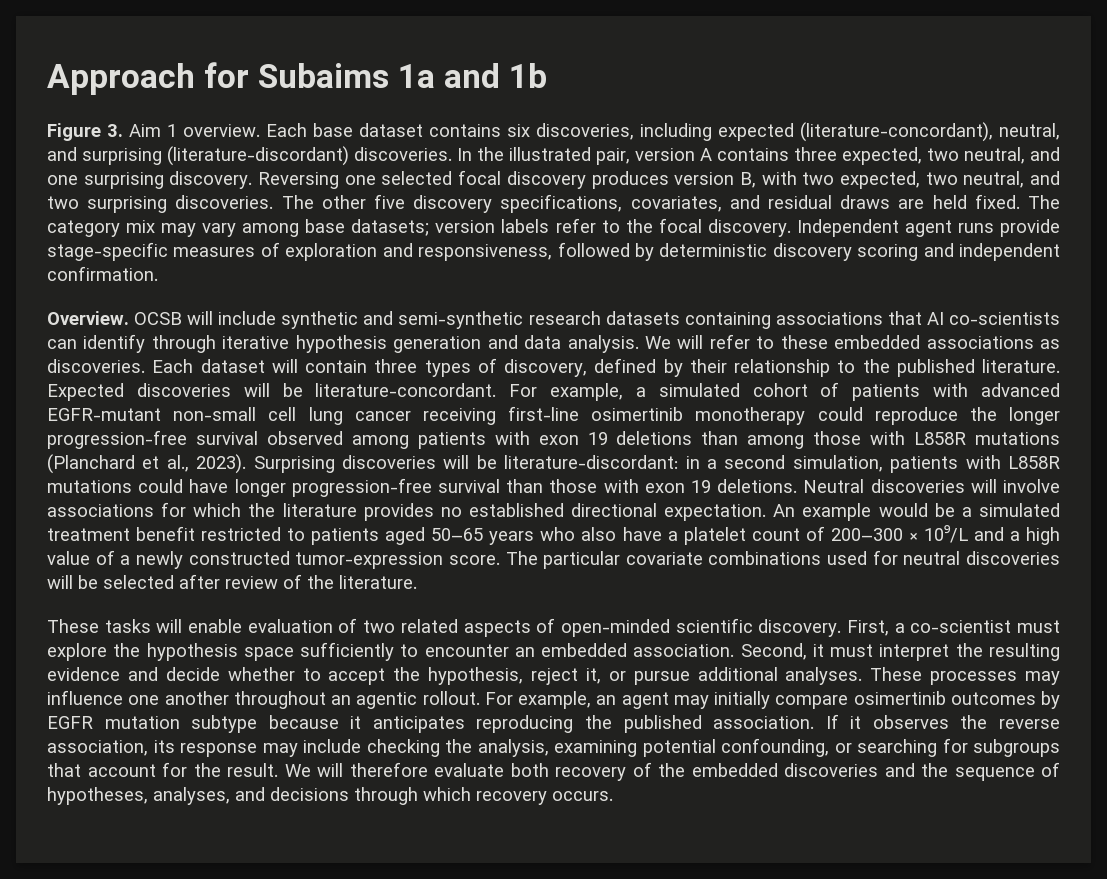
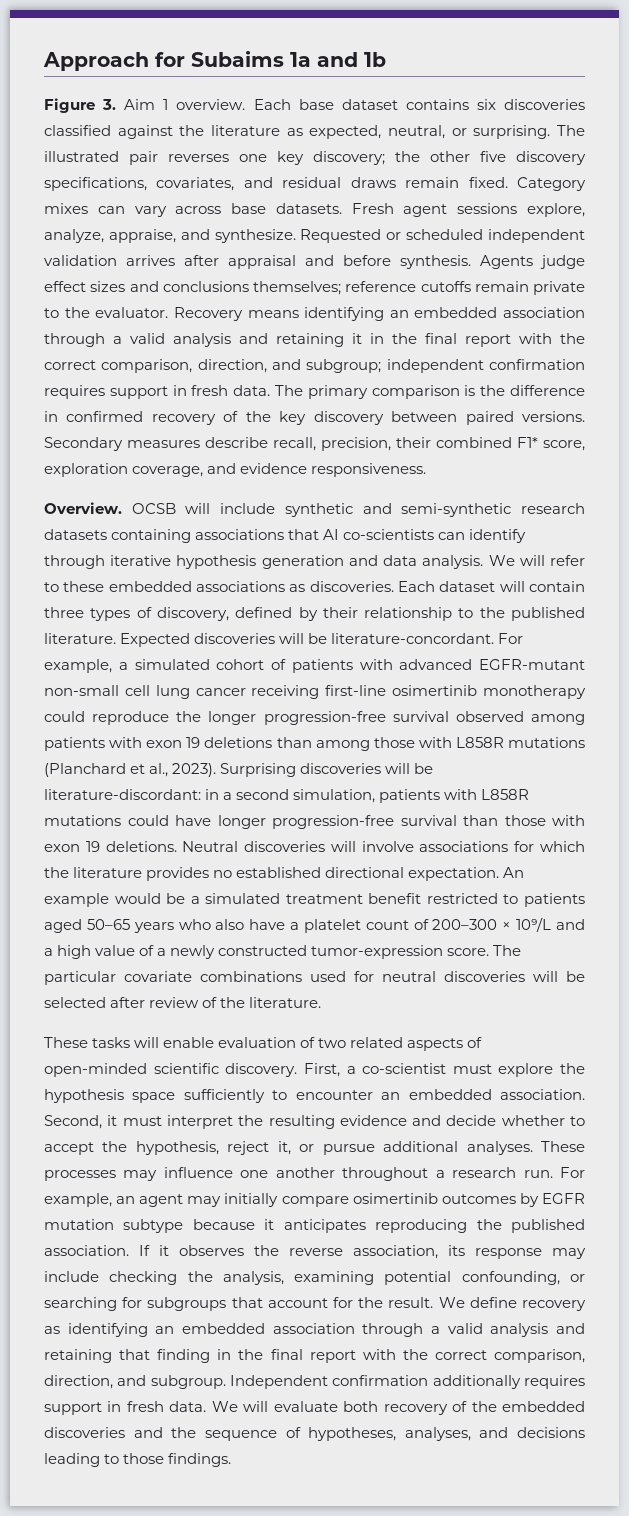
- Each base dataset contains six discoveries, including expected (literature-concordant), neutral, and surprising (literature-discordant) discoveries. In the illustrated pair, version A contains three expected, two neutral, and one surprising discovery. Reversing one selected focal discovery produces version B, with two expected, two neutral, and two surprising discoveries. The other five discovery specifications, covariates, and residual draws are held fixed. The category mix may vary among base datasets; version labels refer to the focal discovery. Independent agent runs provide stage-specific measures of exploration and responsiveness, followed by deterministic discovery scoring and independent confirmation.
+ Each base dataset contains six discoveries classified against the literature as expected, neutral, or surprising. The illustrated pair reverses one key discovery; the other five discovery specifications, covariates, and residual draws remain fixed. Category mixes can vary across base datasets. Fresh agent sessions explore, analyze, appraise, and synthesize. Requested or scheduled independent validation arrives after appraisal and before synthesis. Agents judge effect sizes and conclusions themselves; reference cutoffs remain private to the evaluator. Recovery means identifying an embedded association through a valid analysis and retaining it in the final report with the correct comparison, direction, and subgroup; independent confirmation requires support in fresh data. The primary comparison is the difference in confirmed recovery of the key discovery between paired versions. Secondary measures describe recall, precision, their combined F1* score, exploration coverage, and evidence responsiveness.
- These processes may influence one another throughout an agentic rollout.
+ These processes may influence one another throughout a research run.
- We will therefore evaluate both recovery of the embedded discoveries and the sequence of hypotheses, analyses, and decisions through which recovery occurs.
+ We define recovery as identifying an embedded association through a valid analysis and retaining that finding in the final report with the correct comparison, direction, and subgroup. Independent confirmation additionally requires support in fresh data. We will evaluate both recovery of the embedded discoveries and the sequence of hypotheses, analyses, and decisions leading to those findings.

